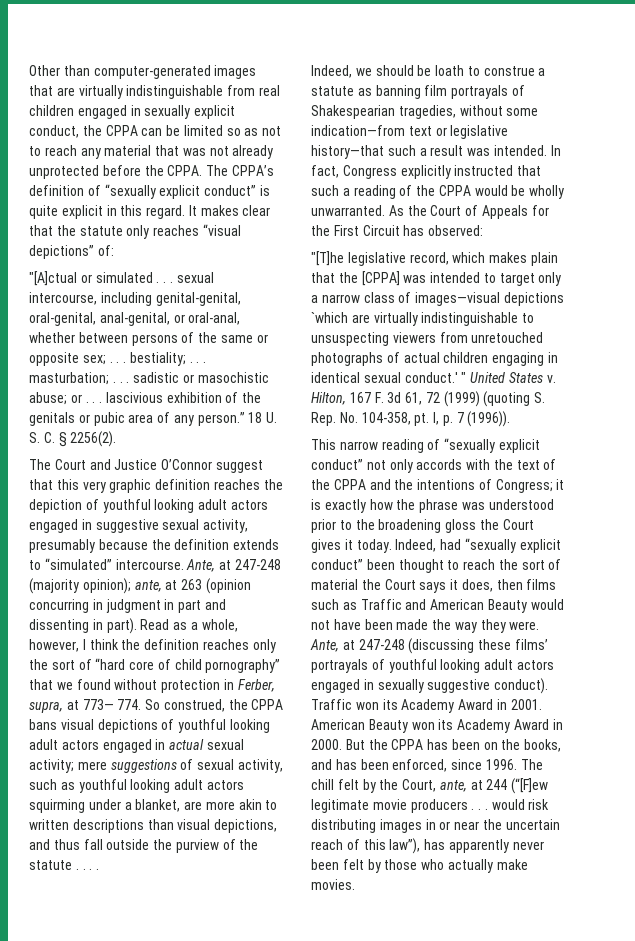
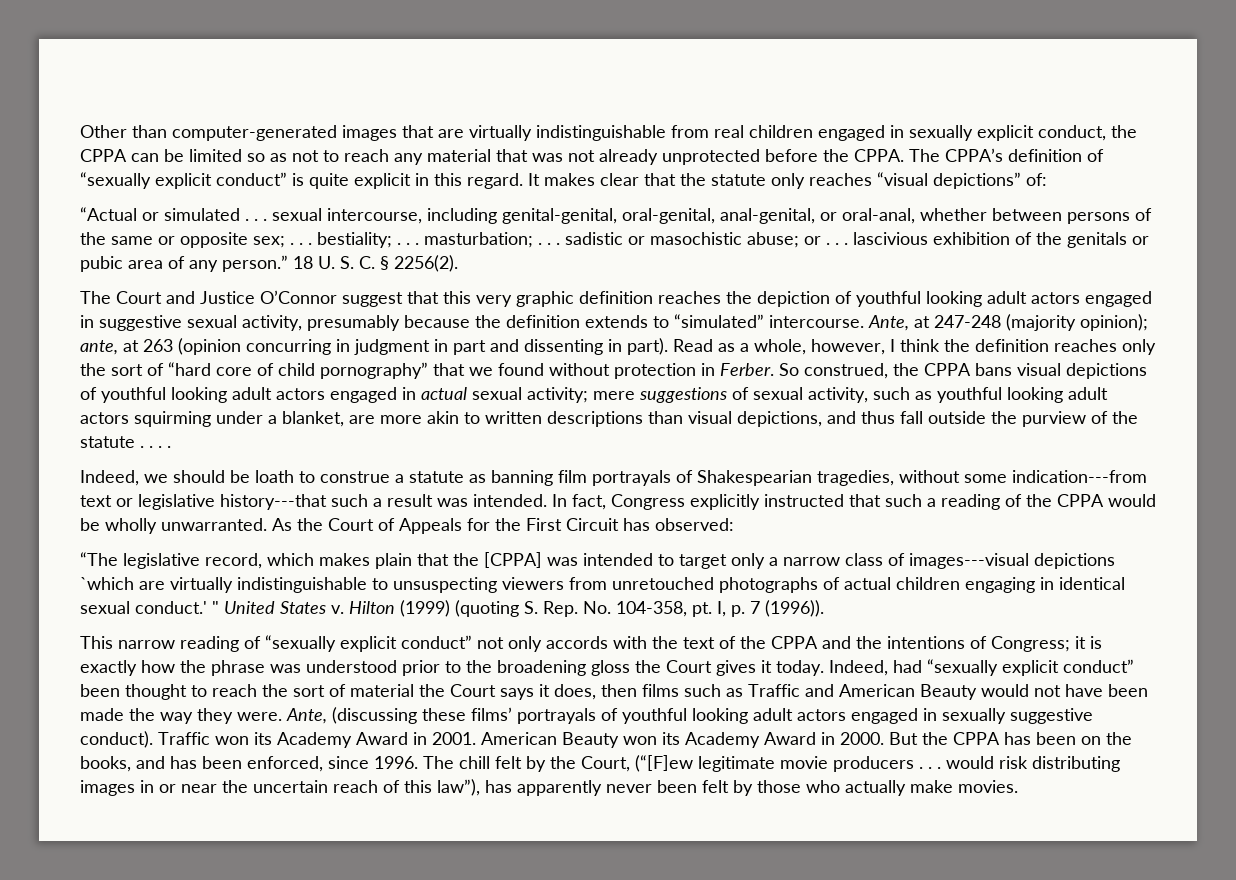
- "[A]ctual or simulated . . . sexual intercourse, including genital-genital, oral-genital, anal-genital, or oral-anal, whether between persons of the same or opposite sex; . . . bestiality; . . . masturbation; . . . sadistic or masochistic abuse; or . . . lascivious exhibition of the genitals or pubic area of any person.”
+ “Actual or simulated . . . sexual intercourse, including genital-genital, oral-genital, anal-genital, or oral-anal, whether between persons of the same or opposite sex; . . . bestiality; . . . masturbation; . . . sadistic or masochistic abuse; or . . . lascivious exhibition of the genitals or pubic area of any person.”
- Read as a whole, however, I think the definition reaches only the sort of “hard core of child pornography” that we found without protection in Ferber, supra, at 773— 774. So construed, the CPPA bans visual depictions of youthful looking adult actors engaged in actual sexual activity;
+ Read as a whole, however, I think the definition reaches only the sort of “hard core of child pornography” that we found without protection in Ferber. So construed, the CPPA bans visual depictions of youthful looking adult actors engaged in actual sexual activity;
- Indeed, we should be loath to construe a statute as banning film portrayals of Shakespearian tragedies, without some indication—from text or legislative history—that such a result was intended.
+ Indeed, we should be loath to construe a statute as banning film portrayals of Shakespearian tragedies, without some indication---from text or legislative history---that such a result was intended.
- "[T]he legislative record, which makes plain that the [CPPA] was intended to target only a narrow class of images—visual depictions `which are virtually indistinguishable to unsuspecting viewers from unretouched photographs of actual children engaging in identical sexual conduct.'
+ “The legislative record, which makes plain that the [CPPA] was intended to target only a narrow class of images---visual depictions `which are virtually indistinguishable to unsuspecting viewers from unretouched photographs of actual children engaging in identical sexual conduct.'
- Hilton, 167 F. 3d 61, 72 (1999) (quoting S. Rep. No. 104-358, pt.
+ Hilton (1999) (quoting S. Rep. No. 104-358, pt.
- Ante, at 247-248 (discussing these films’ portrayals of youthful looking adult actors engaged in sexually suggestive conduct).
+ Ante, (discussing these films’ portrayals of youthful looking adult actors engaged in sexually suggestive conduct).
- The chill felt by the Court, ante, at 244 (“[F]ew legitimate movie producers . . . would risk distributing images in or near the uncertain reach of this law”), has apparently never been felt by those who actually make movies.
+ The chill felt by the Court, (“[F]ew legitimate movie producers . . . would risk distributing images in or near the uncertain reach of this law”), has apparently never been felt by those who actually make movies.

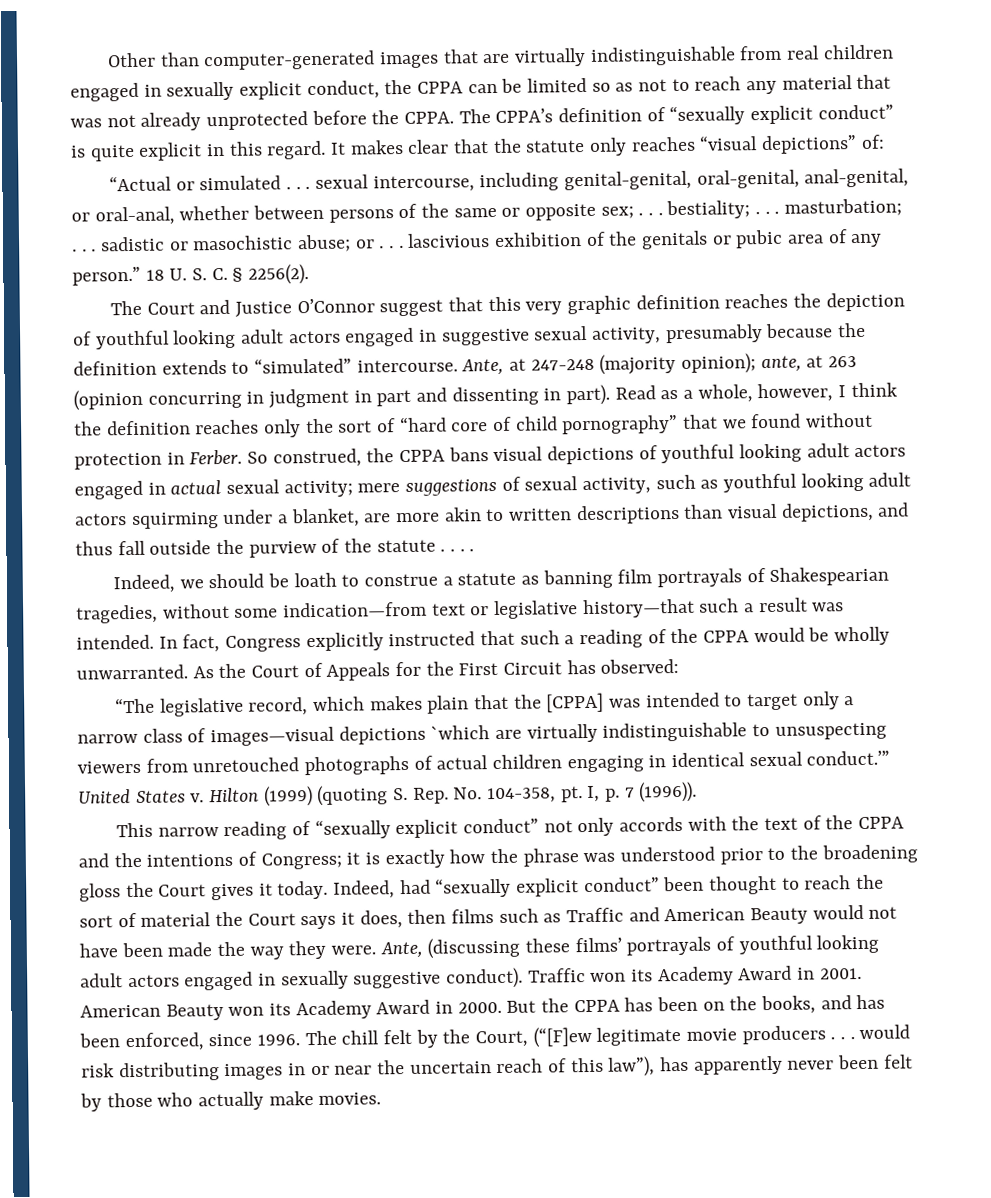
- Indeed, we should be loath to construe a statute as banning film portrayals of Shakespearian tragedies, without some indication---from text or legislative history---that such a result was intended.
+ Indeed, we should be loath to construe a statute as banning film portrayals of Shakespearian tragedies, without some indication—from text or legislative history—that such a result was intended.
- “The legislative record, which makes plain that the [CPPA] was intended to target only a narrow class of images---visual depictions `which are virtually indistinguishable to unsuspecting viewers from unretouched photographs of actual children engaging in identical sexual conduct.' " United States v.
+ “The legislative record, which makes plain that the [CPPA] was intended to target only a narrow class of images—visual depictions `which are virtually indistinguishable to unsuspecting viewers from unretouched photographs of actual children engaging in identical sexual conduct.’” United States v.

